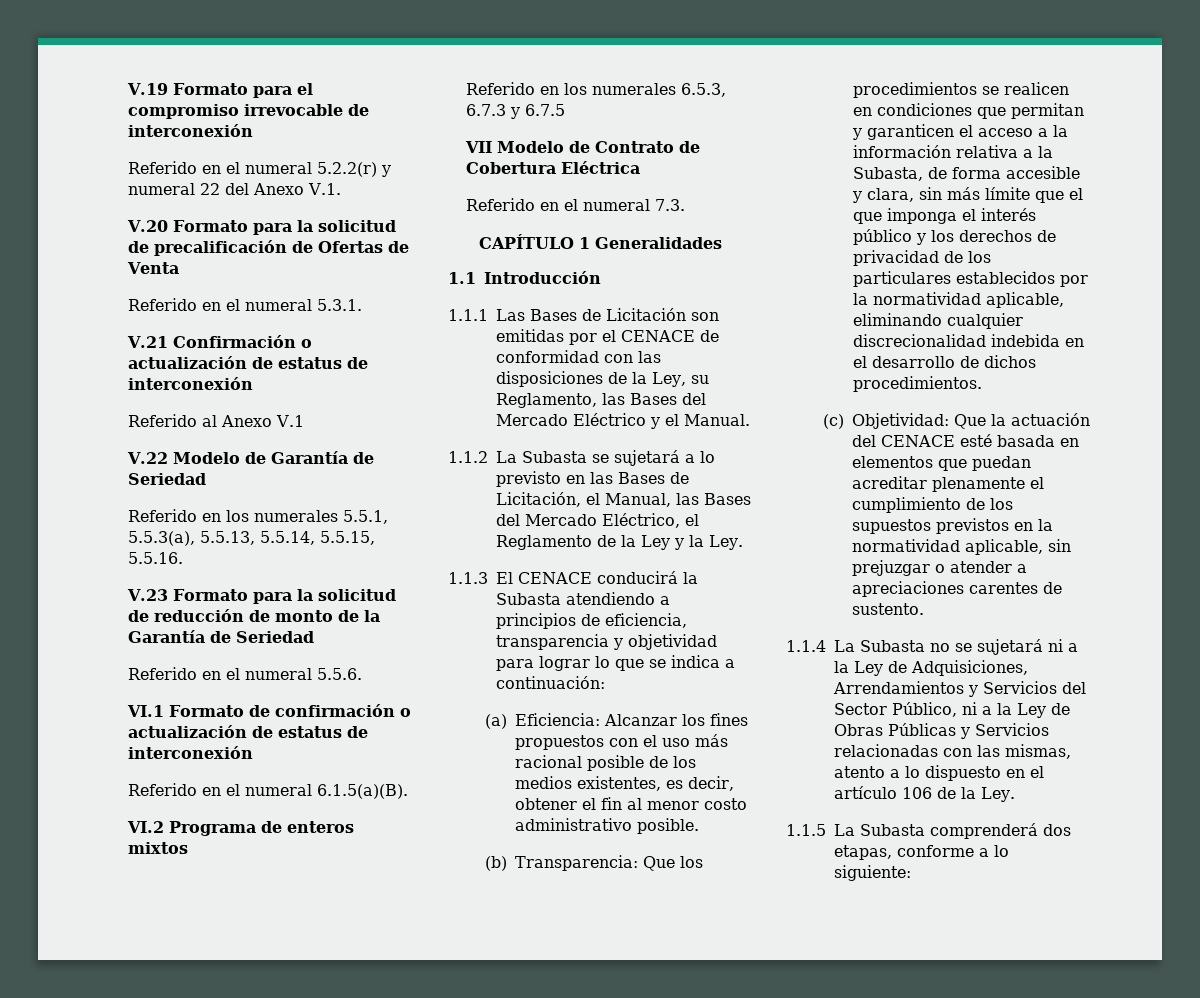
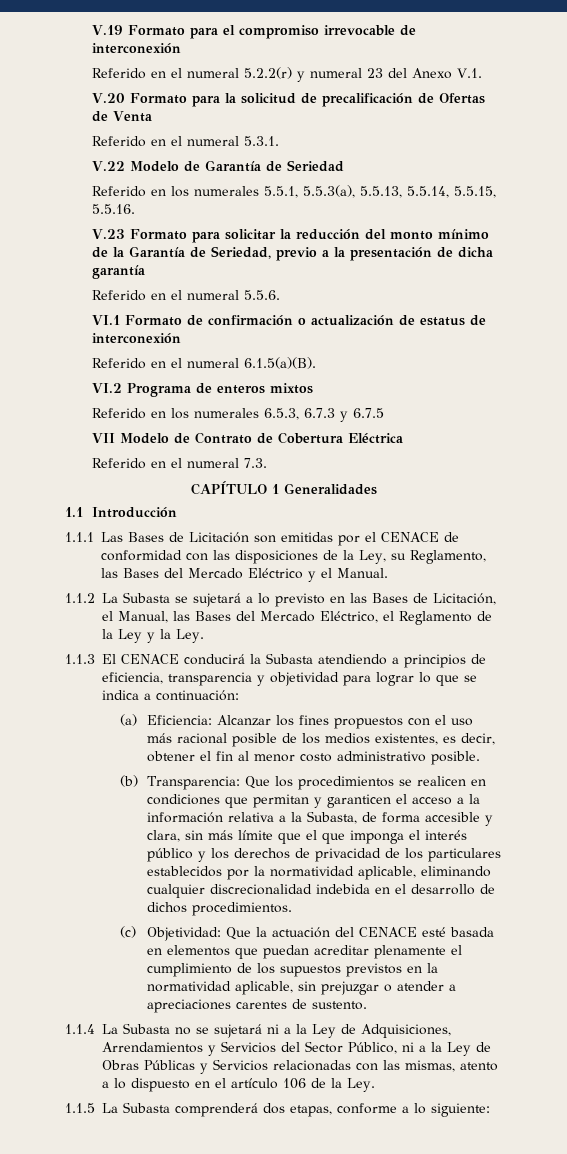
- Referido en el numeral 5.2.2(r) y numeral 22 del Anexo V.1.
+ Referido en el numeral 5.2.2(r) y numeral 23 del Anexo V.1.
- V.21 Confirmación o actualización de estatus de interconexión
- Referido al Anexo V.1
- V.23 Formato para la solicitud de reducción de monto de la Garantía de Seriedad
+ V.23 Formato para solicitar la reducción del monto mínimo de la Garantía de Seriedad, previo a la presentación de dicha garantía

